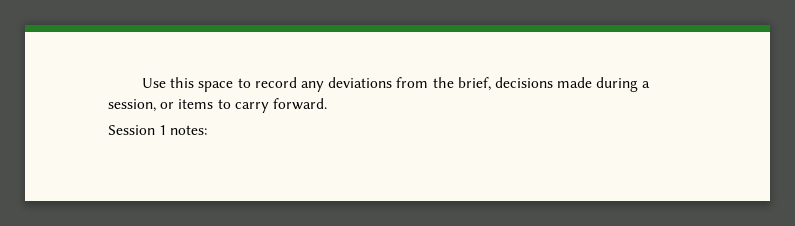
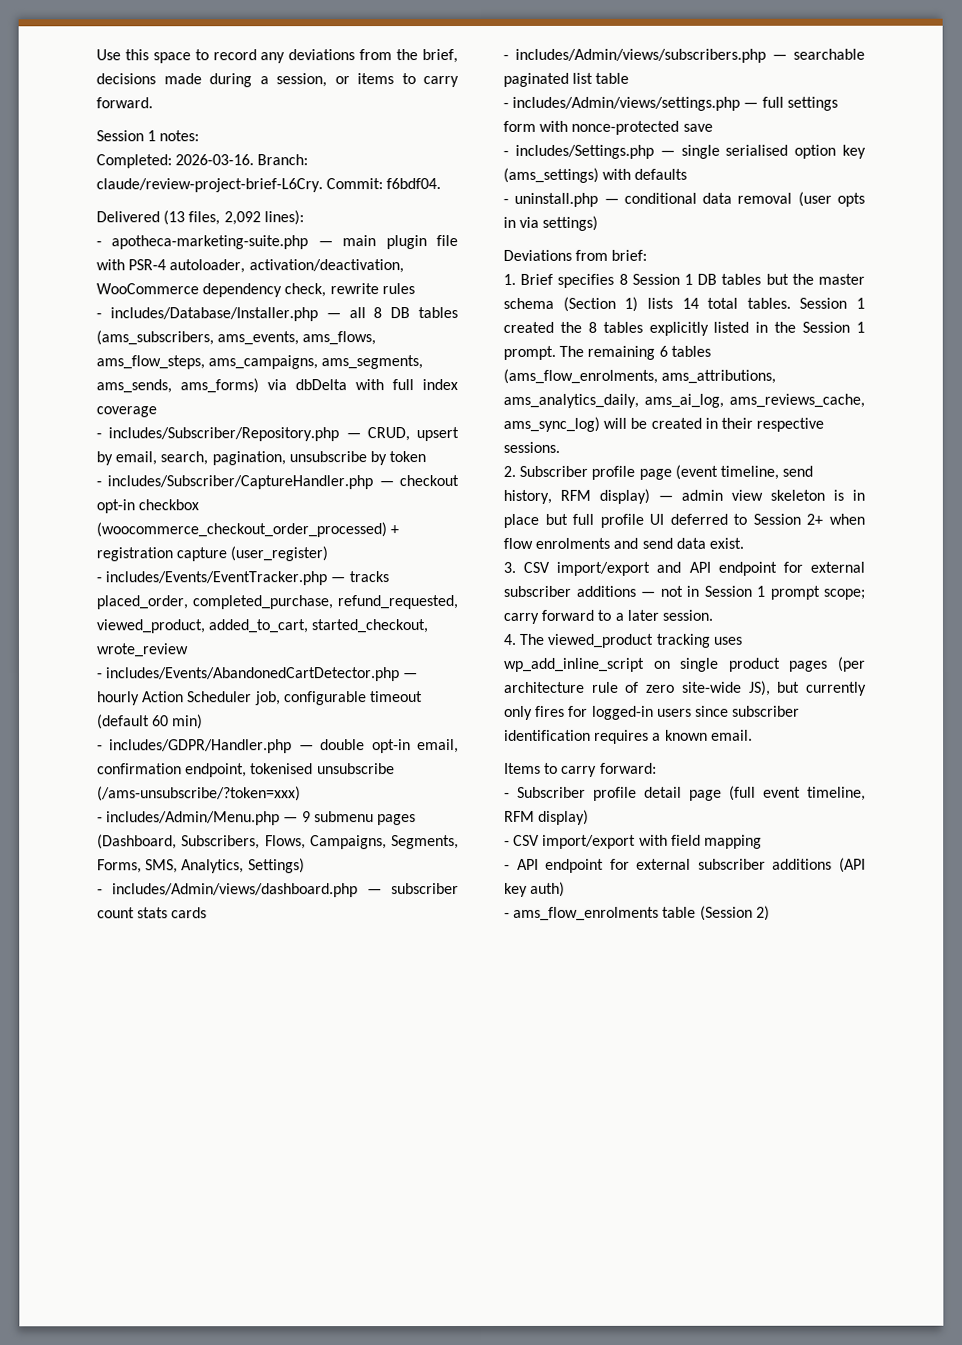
+ Completed: 2026-03-16. Branch: claude/review-project-brief-L6Cry. Commit: f6bdf04.
+ Delivered (13 files, 2,092 lines):
+ - apotheca-marketing-suite.php — main plugin file with PSR-4 autoloader, activation/deactivation, WooCommerce dependency check, rewrite rules
+ - includes/Database/Installer.php — all 8 DB tables (ams_subscribers, ams_events, ams_flows, ams_flow_steps, ams_campaigns, ams_segments, ams_sends, ams_forms) via dbDelta with full index coverage
+ - includes/Subscriber/Repository.php — CRUD, upsert by email, search, pagination, unsubscribe by token
+ - includes/Subscriber/CaptureHandler.php — checkout opt-in checkbox (woocommerce_checkout_order_processed) + registration capture (user_register)
+ - includes/Events/EventTracker.php — tracks placed_order, completed_purchase, refund_requested, viewed_product, added_to_cart, started_checkout, wrote_review
+ - includes/Events/AbandonedCartDetector.php — hourly Action Scheduler job, configurable timeout (default 60 min)
+ - includes/GDPR/Handler.php — double opt-in email, confirmation endpoint, tokenised unsubscribe (/ams-unsubscribe/?token=xxx)
+ - includes/Admin/Menu.php — 9 submenu pages (Dashboard, Subscribers, Flows, Campaigns, Segments, Forms, SMS, Analytics, Settings)
+ - includes/Admin/views/dashboard.php — subscriber count stats cards
+ - includes/Admin/views/subscribers.php — searchable paginated list table
+ - includes/Admin/views/settings.php — full settings form with nonce-protected save
+ - includes/Settings.php — single serialised option key (ams_settings) with defaults
+ - uninstall.php — conditional data removal (user opts in via settings)
+ Deviations from brief:
+ 1. Brief specifies 8 Session 1 DB tables but the master schema (Section 1) lists 14 total tables. Session 1 created the 8 tables explicitly listed in the Session 1 prompt. The remaining 6 tables (ams_flow_enrolments, ams_attributions, ams_analytics_daily, ams_ai_log, ams_reviews_cache, ams_sync_log) will be created in their respective sessions.
+ 2. Subscriber profile page (event timeline, send history, RFM display) — admin view skeleton is in place but full profile UI deferred to Session 2+ when flow enrolments and send data exist.
+ 3. CSV import/export and API endpoint for external subscriber additions — not in Session 1 prompt scope; carry forward to a later session.
+ 4. The viewed_product tracking uses wp_add_inline_script on single product pages (per architecture rule of zero site-wide JS), but currently only fires for logged-in users since subscriber identification requires a known email.
+ Items to carry forward:
+ - Subscriber profile detail page (full event timeline, RFM display)
+ - CSV import/export with field mapping
+ - API endpoint for external subscriber additions (API key auth)
+ - ams_flow_enrolments table (Session 2)

